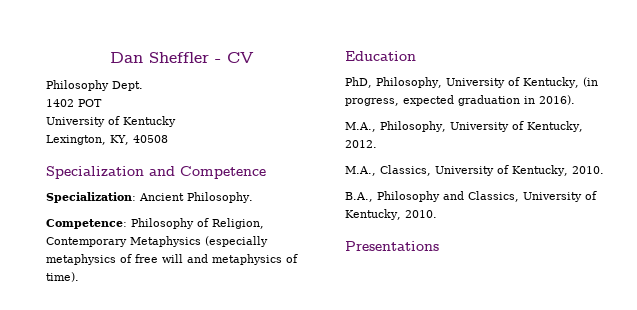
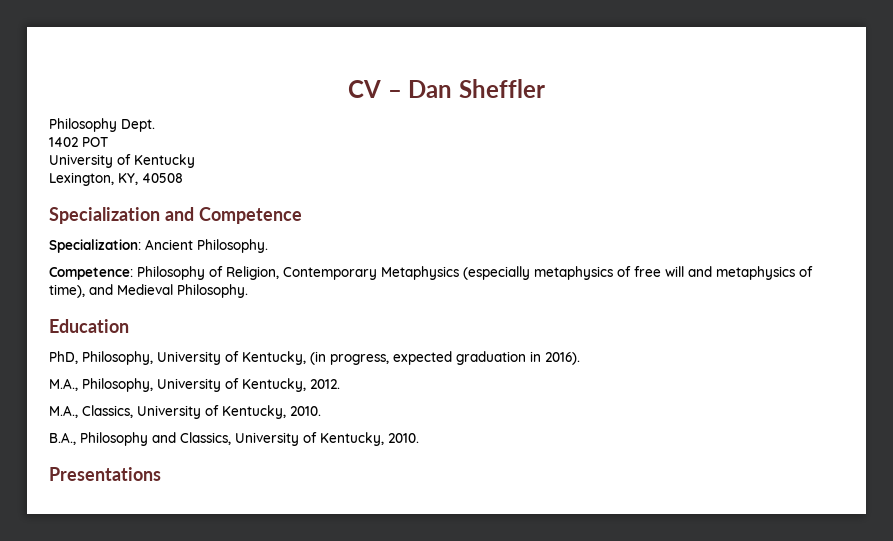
- Dan Sheffler - CV
+ CV – Dan Sheffler
- Competence: Philosophy of Religion, Contemporary Metaphysics (especially metaphysics of free will and metaphysics of time).
+ Competence: Philosophy of Religion, Contemporary Metaphysics (especially metaphysics of free will and metaphysics of time), and Medieval Philosophy.

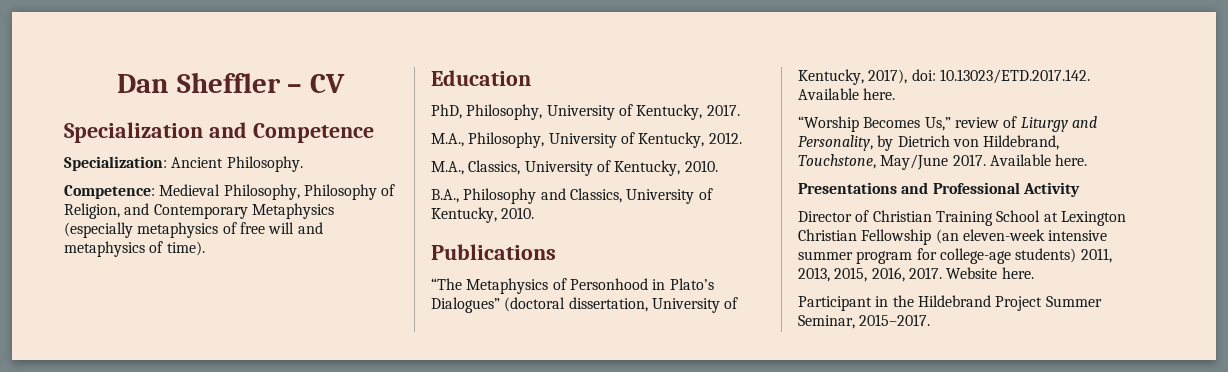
- CV – Dan Sheffler
- Philosophy Dept.
- 1402 POT
- University of Kentucky
- Lexington, KY, 40508
+ Dan Sheffler – CV
- Competence: Philosophy of Religion, Contemporary Metaphysics (especially metaphysics of free will and metaphysics of time), and Medieval Philosophy.
+ Competence: Medieval Philosophy, Philosophy of Religion, and Contemporary Metaphysics (especially metaphysics of free will and metaphysics of time).
- PhD, Philosophy, University of Kentucky, (in progress, expected graduation in 2016).
+ PhD, Philosophy, University of Kentucky, 2017.
- Presentations
+ Publications
+ “The Metaphysics of Personhood in Plato’s Dialogues” (doctoral dissertation, University of Kentucky, 2017), doi: 10.13023/ETD.2017.142. Available here.
+ “Worship Becomes Us,” review of Liturgy and Personality, by Dietrich von Hildebrand, Touchstone, May/June 2017. Available here.
+ Presentations and Professional Activity
+ Director of Christian Training School at Lexington Christian Fellowship (an eleven-week intensive summer program for college-age students) 2011, 2013, 2015, 2016, 2017. Website here.
+ Participant in the Hildebrand Project Summer Seminar, 2015–2017.

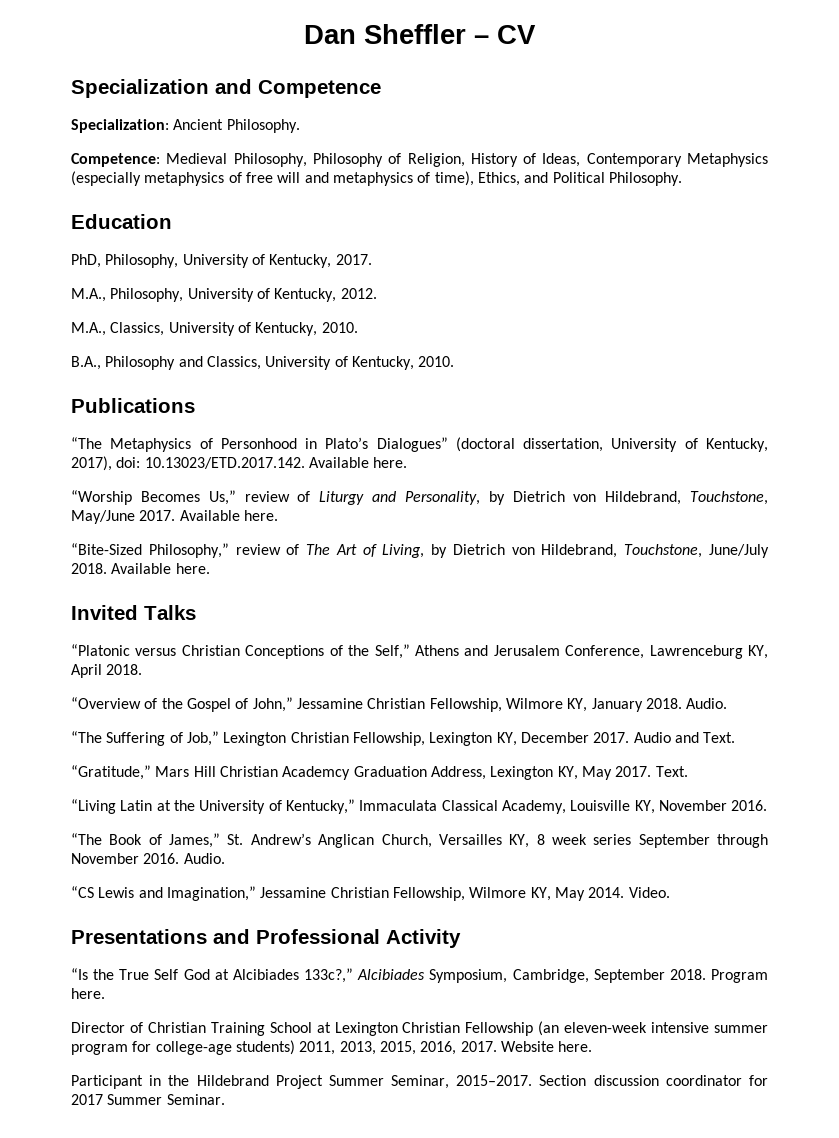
- Competence: Medieval Philosophy, Philosophy of Religion, and Contemporary Metaphysics (especially metaphysics of free will and metaphysics of time).
+ Competence: Medieval Philosophy, Philosophy of Religion, History of Ideas, Contemporary Metaphysics (especially metaphysics of free will and metaphysics of time), Ethics, and Political Philosophy.
+ “Bite-Sized Philosophy,” review of The Art of Living, by Dietrich von Hildebrand, Touchstone, June/July 2018. Available here.
+ Invited Talks
+ “Platonic versus Christian Conceptions of the Self,” Athens and Jerusalem Conference, Lawrenceburg KY, April 2018.
+ “Overview of the Gospel of John,” Jessamine Christian Fellowship, Wilmore KY, January 2018. Audio.
+ “The Suffering of Job,” Lexington Christian Fellowship, Lexington KY, December 2017. Audio and Text.
+ “Gratitude,” Mars Hill Christian Academcy Graduation Address, Lexington KY, May 2017. Text.
+ “Living Latin at the University of Kentucky,” Immaculata Classical Academy, Louisville KY, November 2016.
+ “The Book of James,” St. Andrew’s Anglican Church, Versailles KY, 8 week series September through November 2016. Audio.
+ “CS Lewis and Imagination,” Jessamine Christian Fellowship, Wilmore KY, May 2014. Video.
  Presentations and Professional Activity
+ “Is the True Self God at Alcibiades 133c?,” Alcibiades Symposium, Cambridge, September 2018. Program here.
+ Section discussion coordinator for 2017 Summer Seminar.

